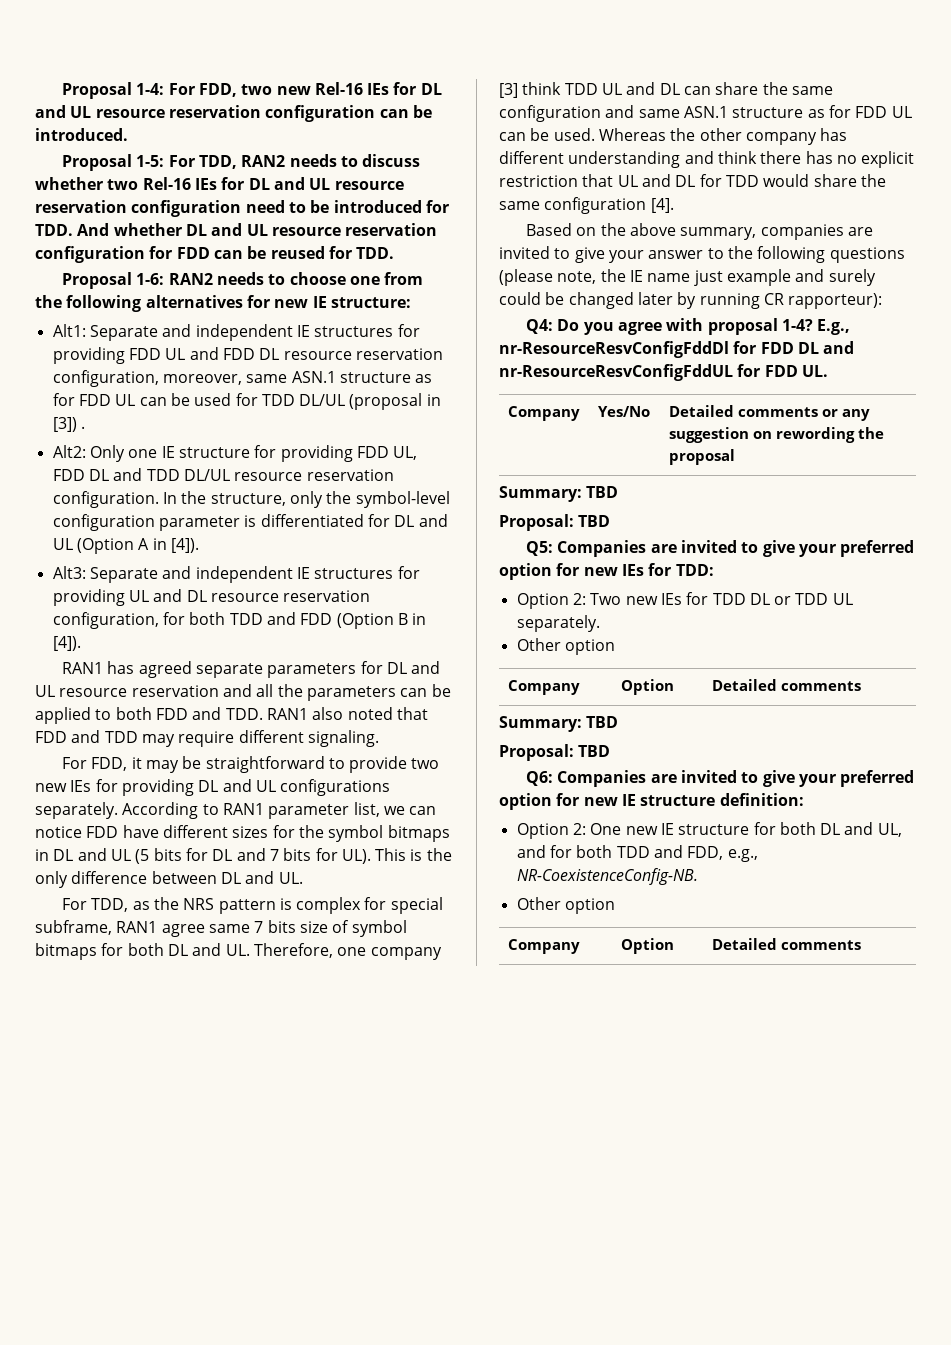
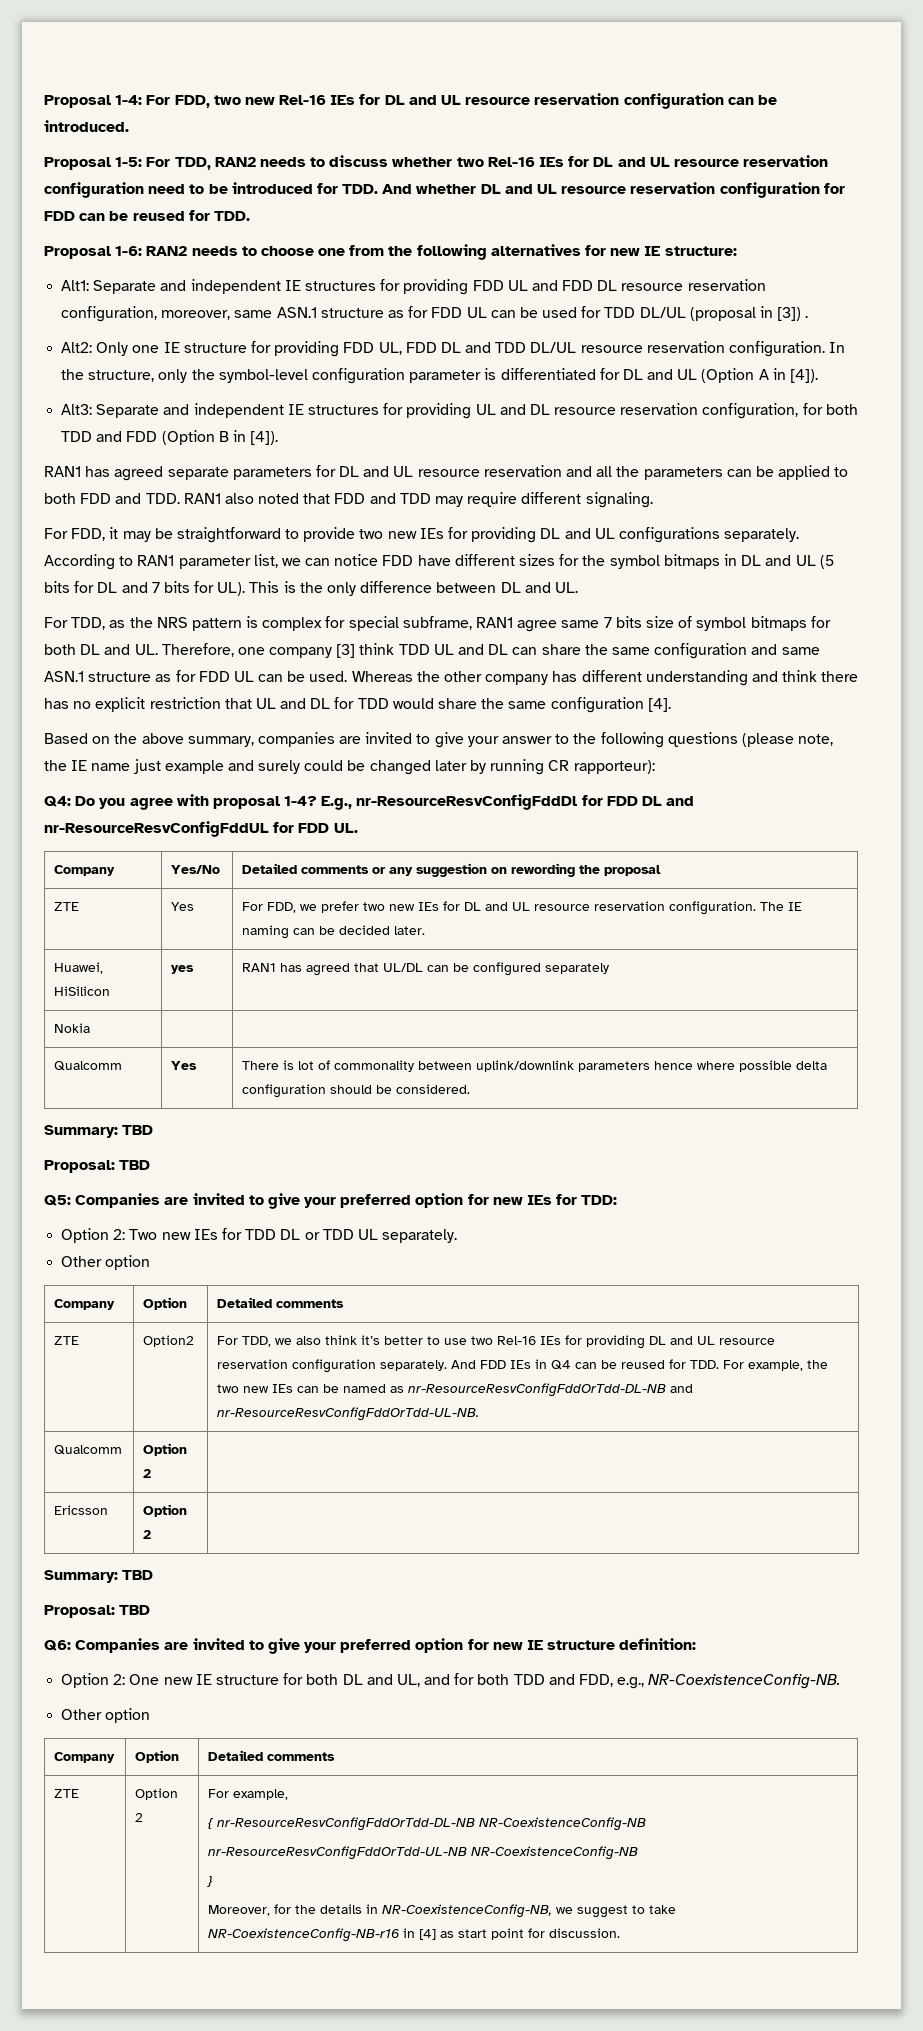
+ ZTE | Yes | For FDD, we prefer two new IEs for DL and UL resource reservation configuration. The IE naming can be decided later.
+ Huawei, HiSilicon | yes | RAN1 has agreed that UL/DL can be configured separately
+ Nokia | |
+ Qualcomm | Yes | There is lot of commonality between uplink/downlink parameters hence where possible delta configuration should be considered.
+ ZTE | Option2 | For TDD, we also think it’s better to use two Rel-16 IEs for providing DL and UL resource reservation configuration separately. And FDD IEs in Q4 can be reused for TDD. For example, the two new IEs can be named as nr-ResourceResvConfigFddOrTdd-DL-NB and nr-ResourceResvConfigFddOrTdd-UL-NB.
+ Qualcomm | Option 2 |
+ Ericsson | Option 2 |
+ ZTE | Option 2 | For example,
+ { nr-ResourceResvConfigFddOrTdd-DL-NB NR-CoexistenceConfig-NB
+ nr-ResourceResvConfigFddOrTdd-UL-NB NR-CoexistenceConfig-NB
+ }
+ Moreover, for the details in NR-CoexistenceConfig-NB, we suggest to take NR-CoexistenceConfig-NB-r16 in [4] as start point for discussion.

